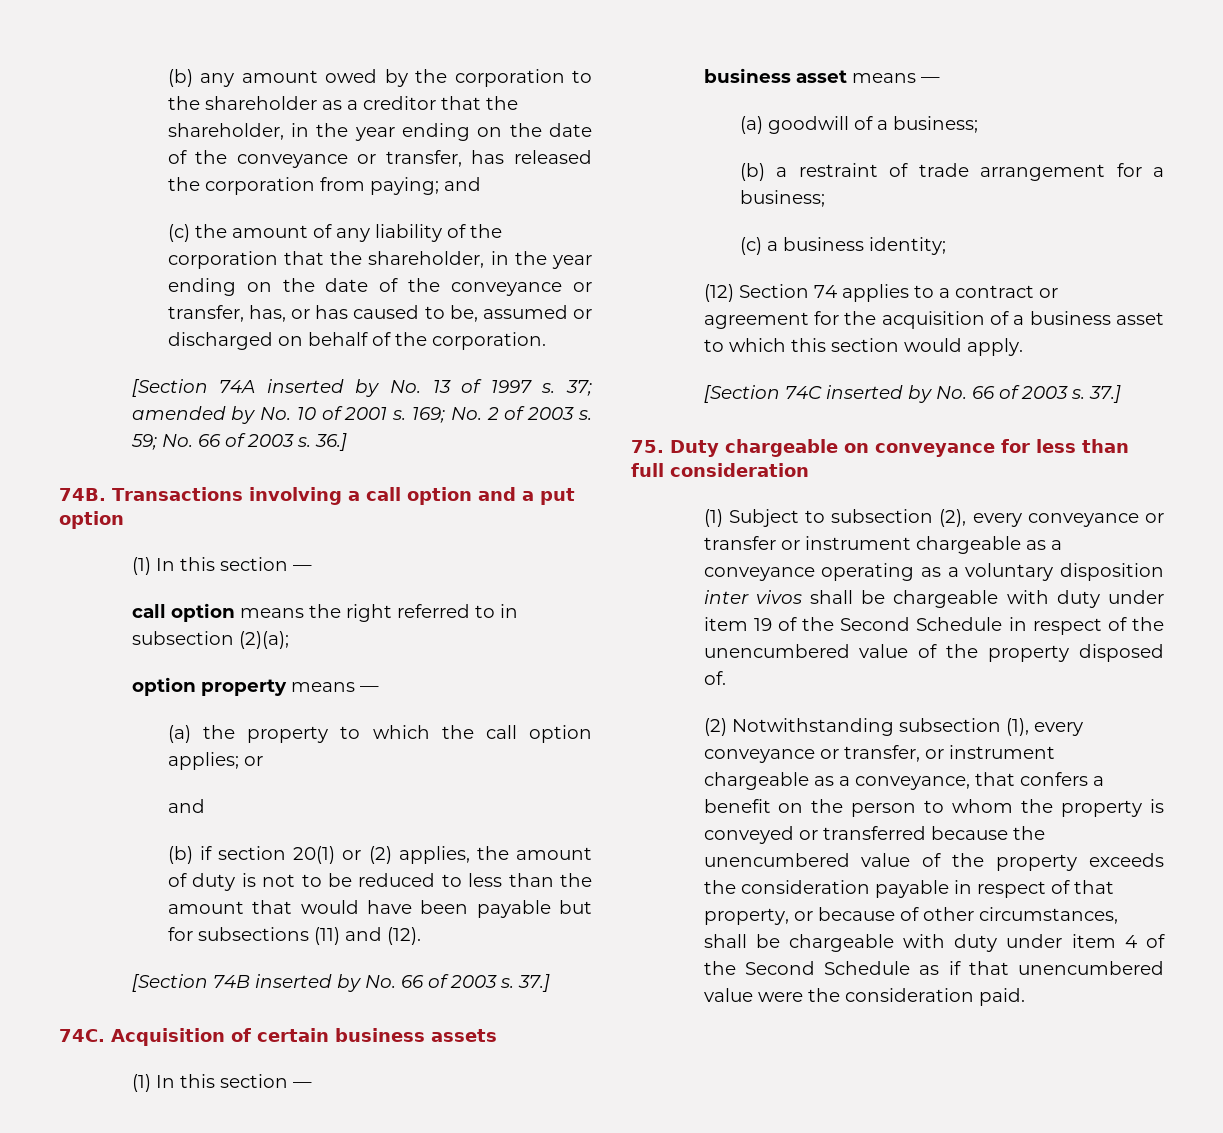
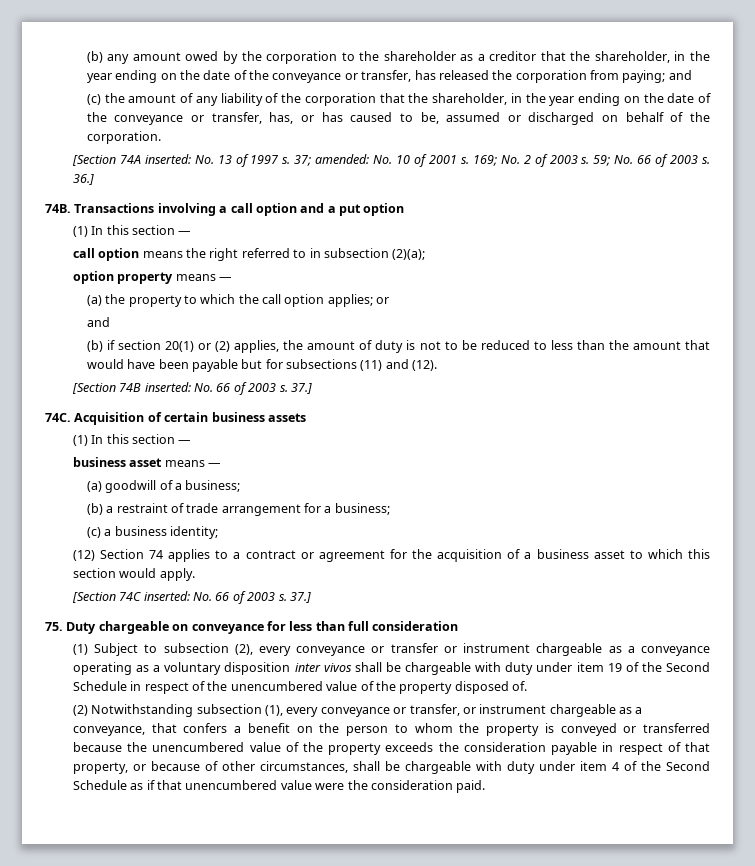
- [Section 74A inserted by No. 13 of 1997 s.
+ [Section 74A inserted: No. 13 of 1997 s.
- 37; amended by No. 10 of 2001 s.
+ 37; amended: No. 10 of 2001 s.
- [Section 74B inserted by No. 66 of 2003 s.
+ [Section 74B inserted: No. 66 of 2003 s.
- [Section 74C inserted by No. 66 of 2003 s.
+ [Section 74C inserted: No. 66 of 2003 s.

